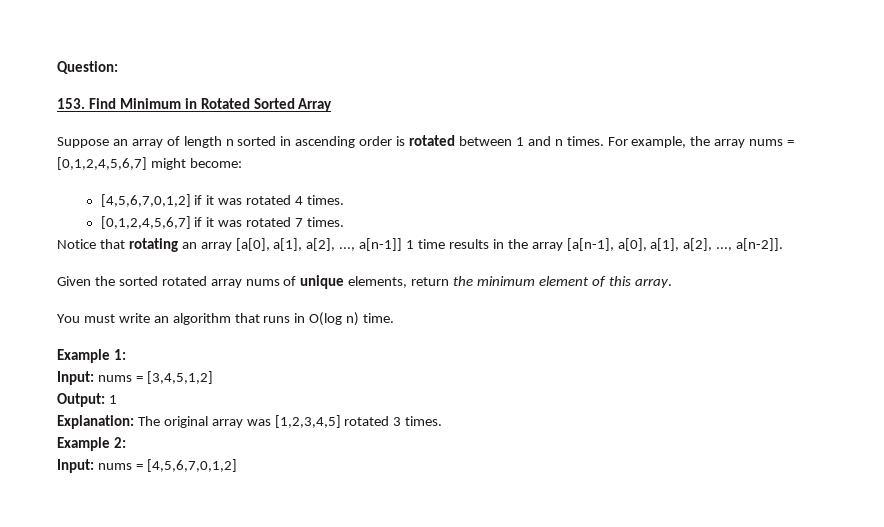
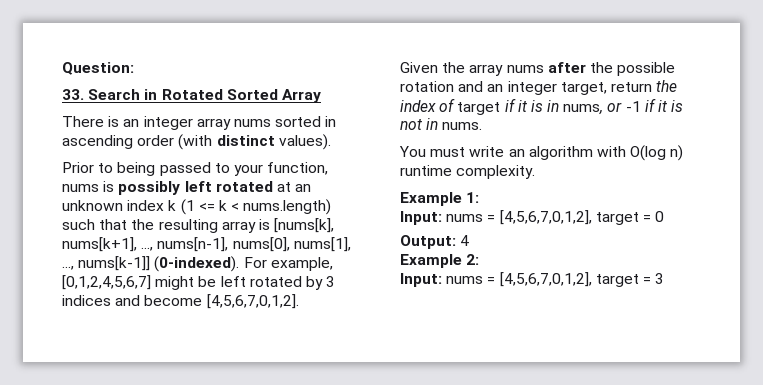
- 153. Find Minimum in Rotated Sorted Array
+ 33. Search in Rotated Sorted Array
- Suppose an array of length n sorted in ascending order is rotated between 1 and n times. For example, the array nums = [0,1,2,4,5,6,7] might become:
- [4,5,6,7,0,1,2] if it was rotated 4 times.
- [0,1,2,4,5,6,7] if it was rotated 7 times.
- Notice that rotating an array [a[0], a[1], a[2], ..., a[n-1]] 1 time results in the array [a[n-1], a[0], a[1], a[2], ..., a[n-2]].
- Given the sorted rotated array nums of unique elements, return the minimum element of this array.
+ There is an integer array nums sorted in ascending order (with distinct values).
+ Prior to being passed to your function, nums is possibly left rotated at an unknown index k (1 <= k < nums.length) such that the resulting array is [nums[k], nums[k+1], ..., nums[n-1], nums[0], nums[1], ..., nums[k-1]] (0-indexed). For example, [0,1,2,4,5,6,7] might be left rotated by 3 indices and become [4,5,6,7,0,1,2].
+ Given the array nums after the possible rotation and an integer target, return the index of target if it is in nums, or -1 if it is not in nums.
- You must write an algorithm that runs in O(log n) time.
+ You must write an algorithm with O(log n) runtime complexity.
- Input: nums = [3,4,5,1,2]
- Output: 1
- Explanation: The original array was [1,2,3,4,5] rotated 3 times.
+ Input: nums = [4,5,6,7,0,1,2], target = 0
+ Output: 4
- Input: nums = [4,5,6,7,0,1,2]
+ Input: nums = [4,5,6,7,0,1,2], target = 3

